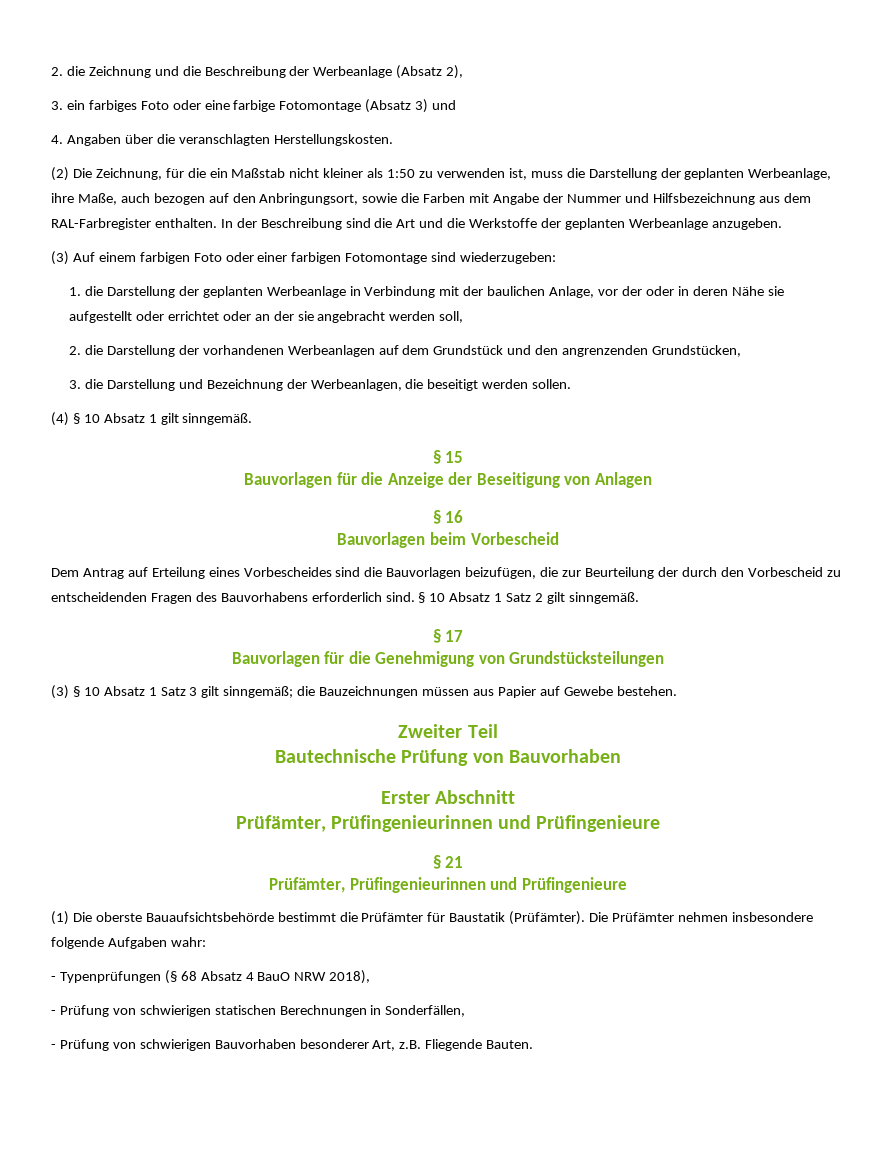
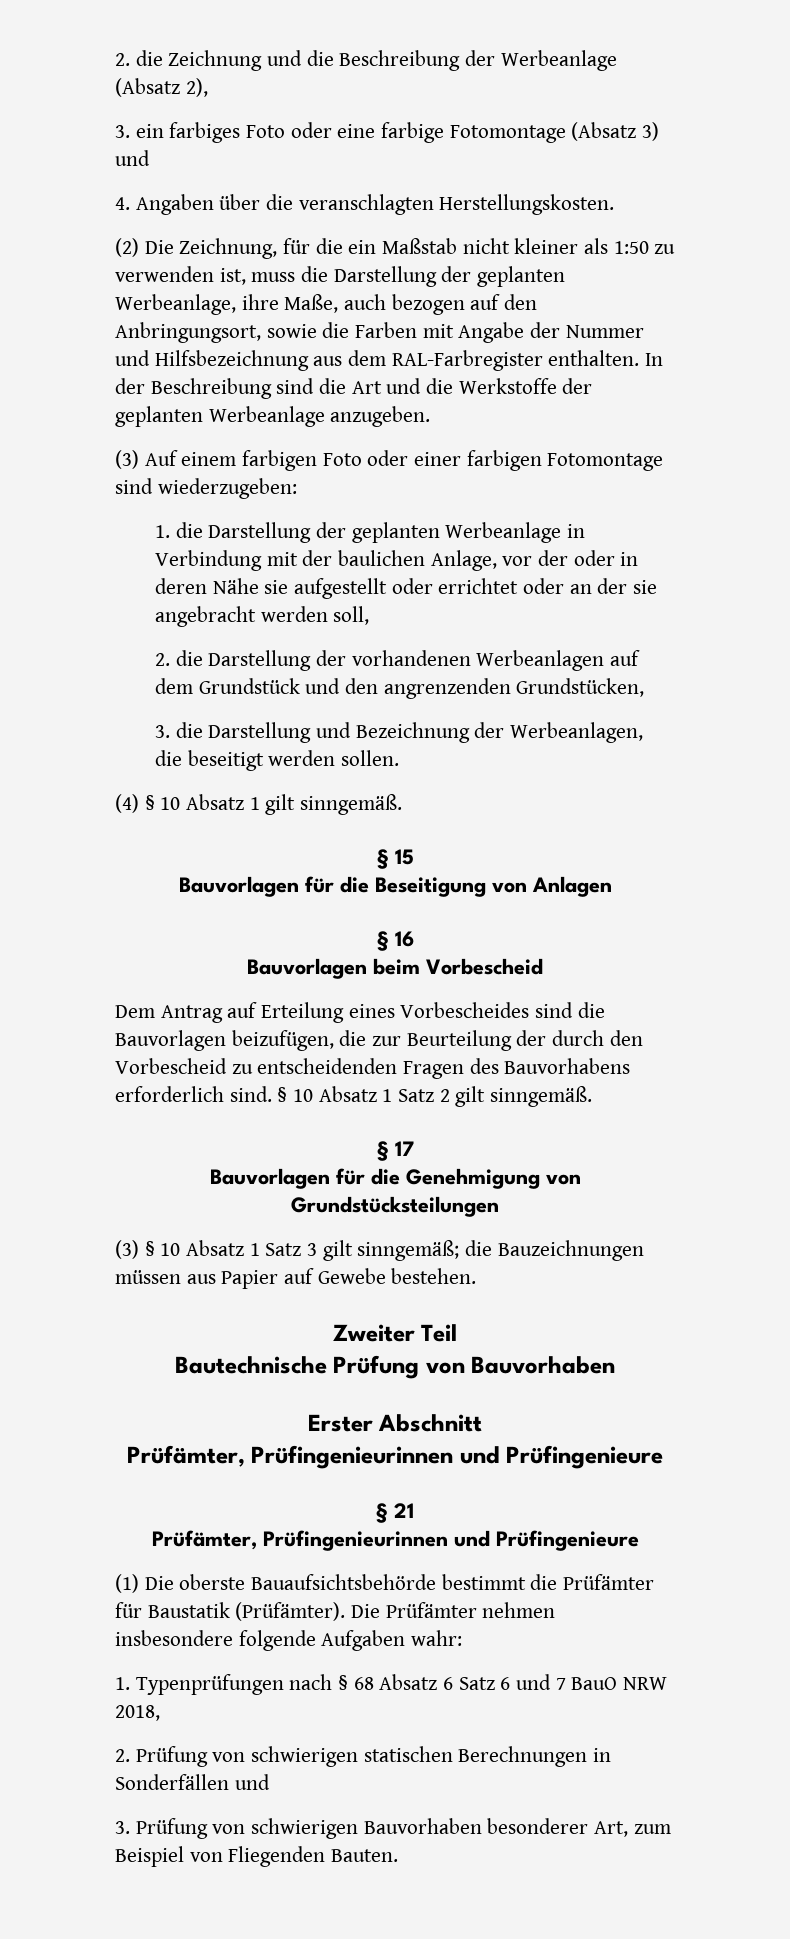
- Bauvorlagen für die Anzeige der Beseitigung von Anlagen
+ Bauvorlagen für die Beseitigung von Anlagen
- - Typenprüfungen (§ 68 Absatz 4 BauO NRW 2018),
- - Prüfung von schwierigen statischen Berechnungen in Sonderfällen,
- - Prüfung von schwierigen Bauvorhaben besonderer Art, z.B. Fliegende Bauten.
+ 1. Typenprüfungen nach § 68 Absatz 6 Satz 6 und 7 BauO NRW 2018,
+ 2. Prüfung von schwierigen statischen Berechnungen in Sonderfällen und
+ 3. Prüfung von schwierigen Bauvorhaben besonderer Art, zum Beispiel von Fliegenden Bauten.

